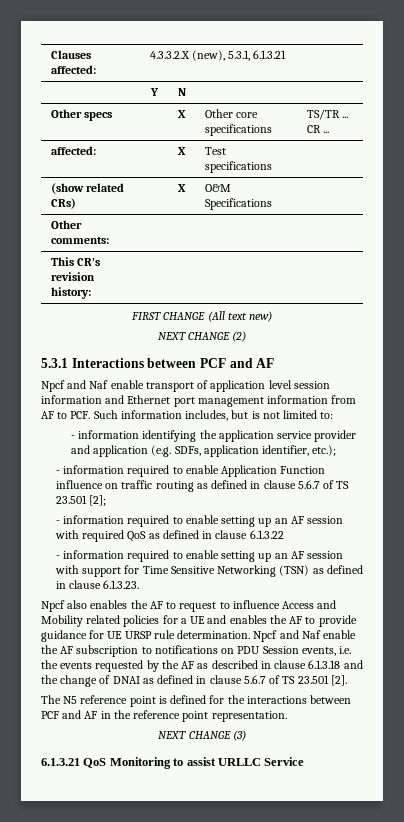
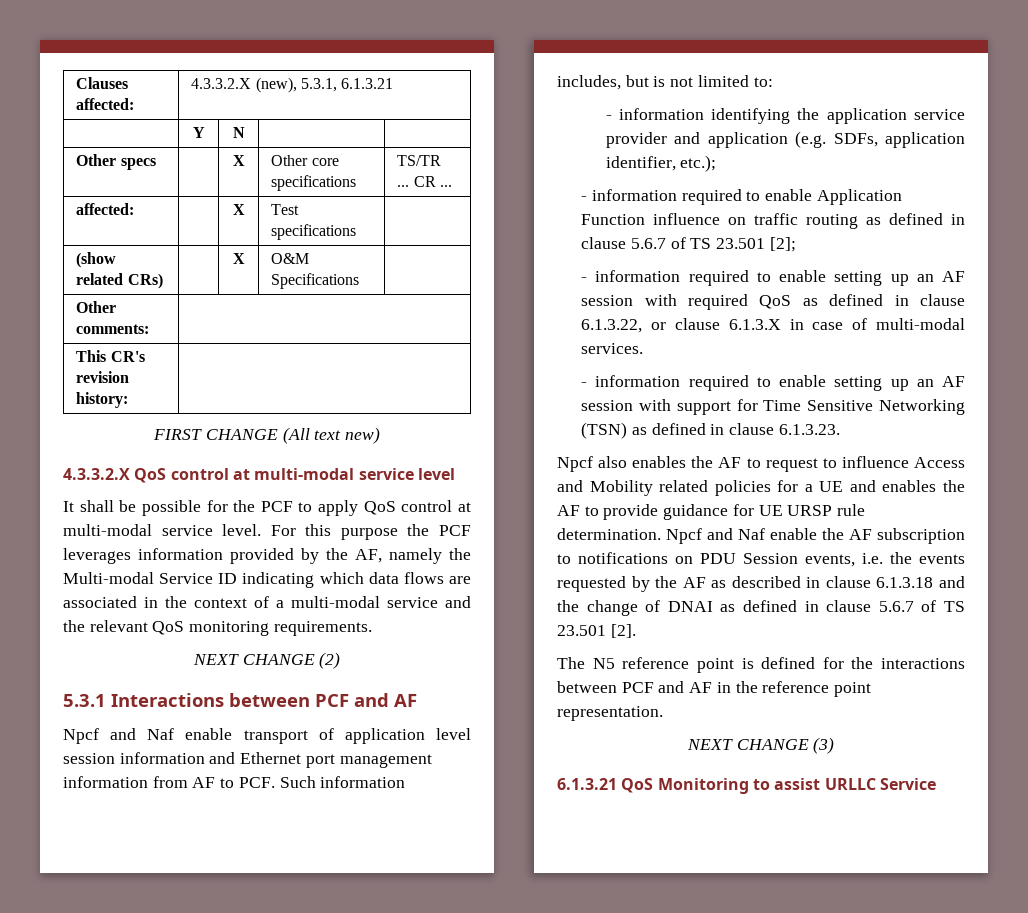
+ 4.3.3.2.X QoS control at multi-modal service level
+ It shall be possible for the PCF to apply QoS control at multi-modal service level. For this purpose the PCF leverages information provided by the AF, namely the Multi-modal Service ID indicating which data flows are associated in the context of a multi-modal service and the relevant QoS monitoring requirements.
- - information required to enable setting up an AF session with required QoS as defined in clause 6.1.3.22
+ - information required to enable setting up an AF session with required QoS as defined in clause 6.1.3.22, or clause 6.1.3.X in case of multi-modal services.

